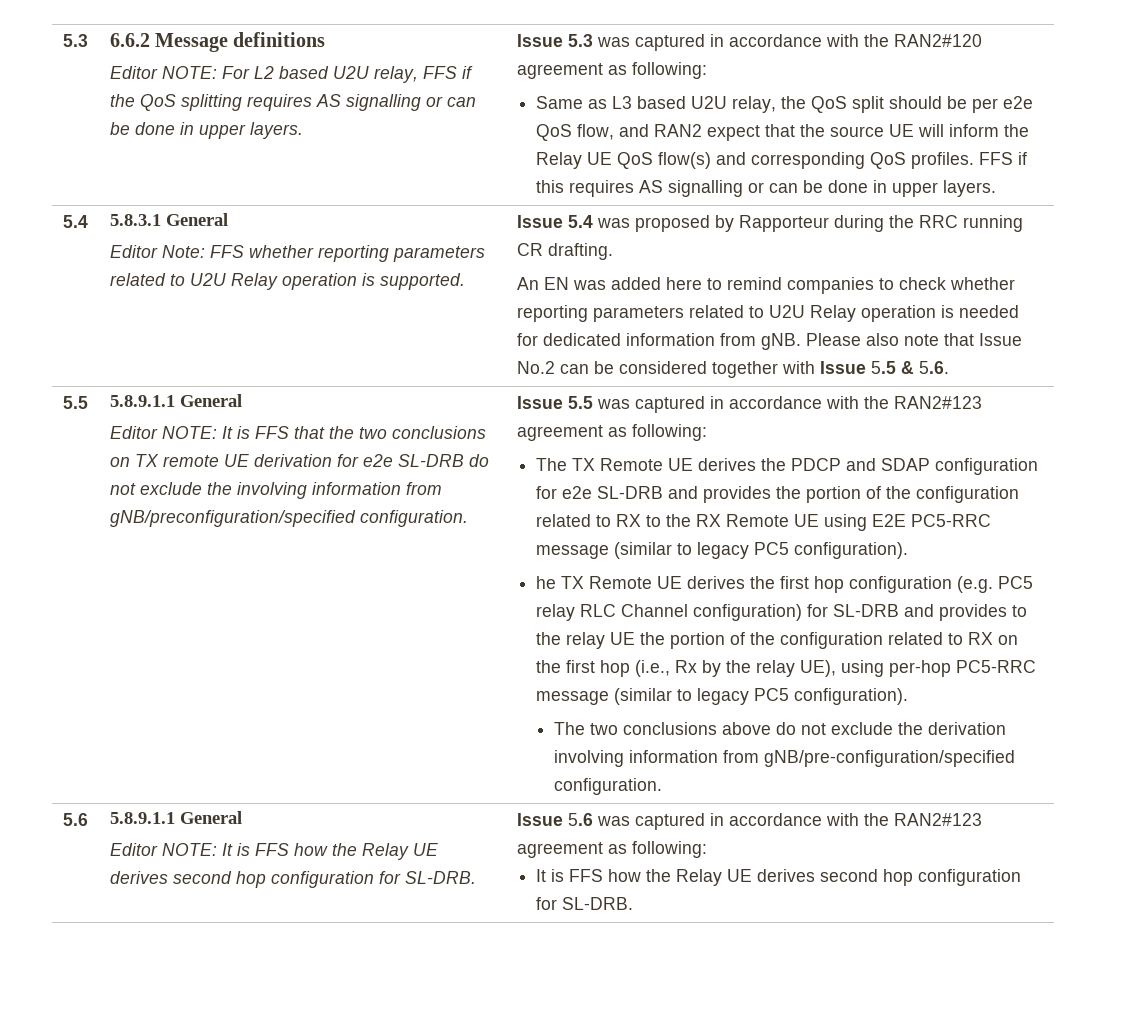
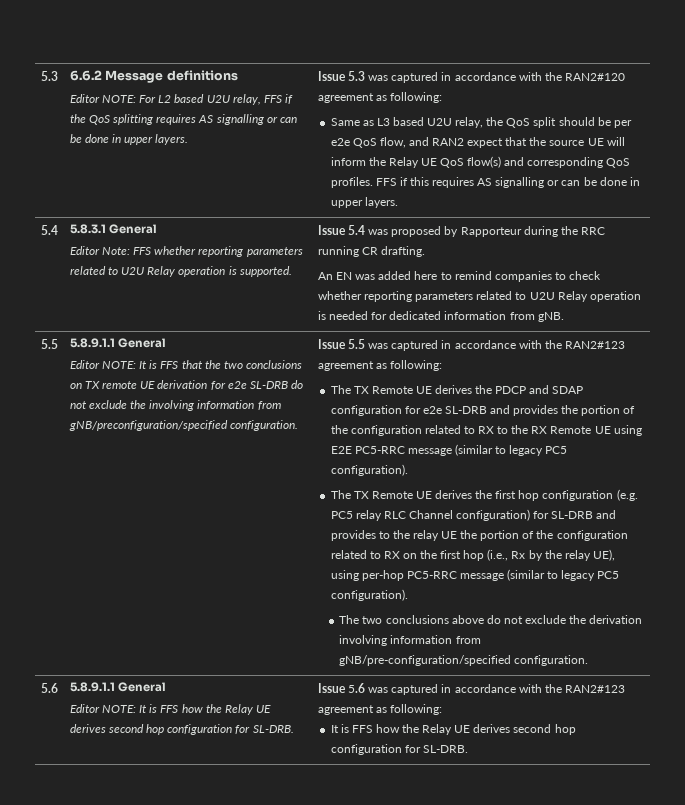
- Please also note that Issue No.2 can be considered together with Issue 5.5 & 5.6.
- he TX Remote UE derives the first hop configuration (e.g. PC5 relay RLC Channel configuration) for SL-DRB and provides to the relay UE the portion of the configuration related to RX on the first hop (i.e., Rx by the relay UE), using per-hop PC5-RRC message (similar to legacy PC5 configuration).
+ The TX Remote UE derives the first hop configuration (e.g. PC5 relay RLC Channel configuration) for SL-DRB and provides to the relay UE the portion of the configuration related to RX on the first hop (i.e., Rx by the relay UE), using per-hop PC5-RRC message (similar to legacy PC5 configuration).

